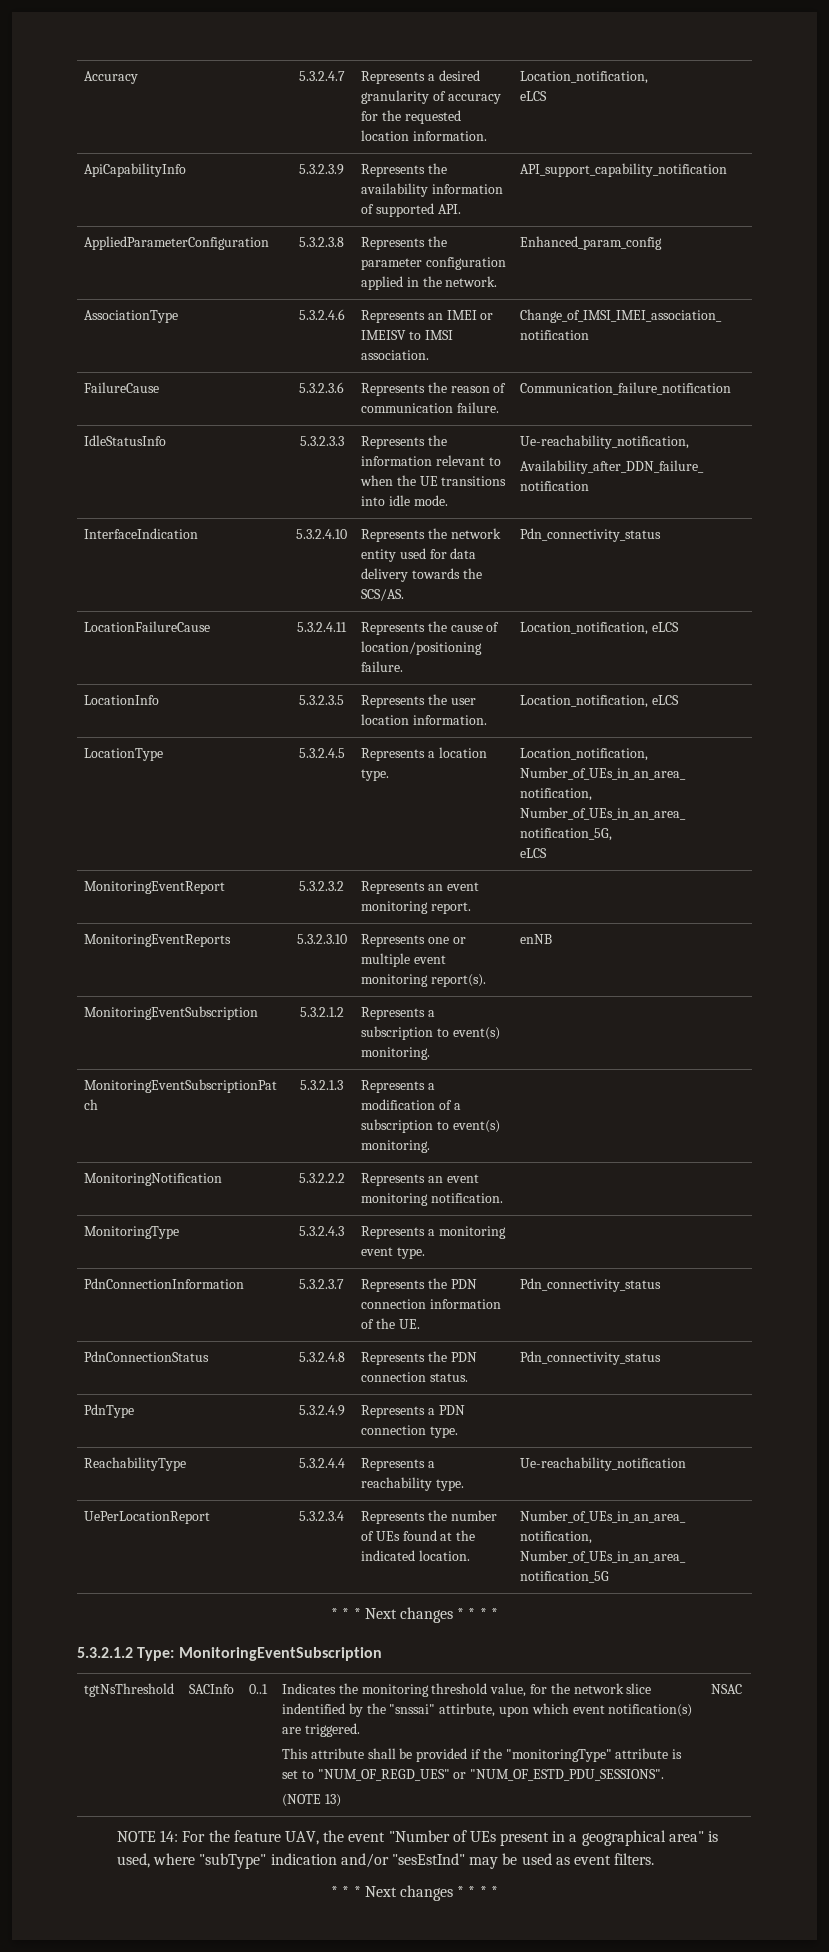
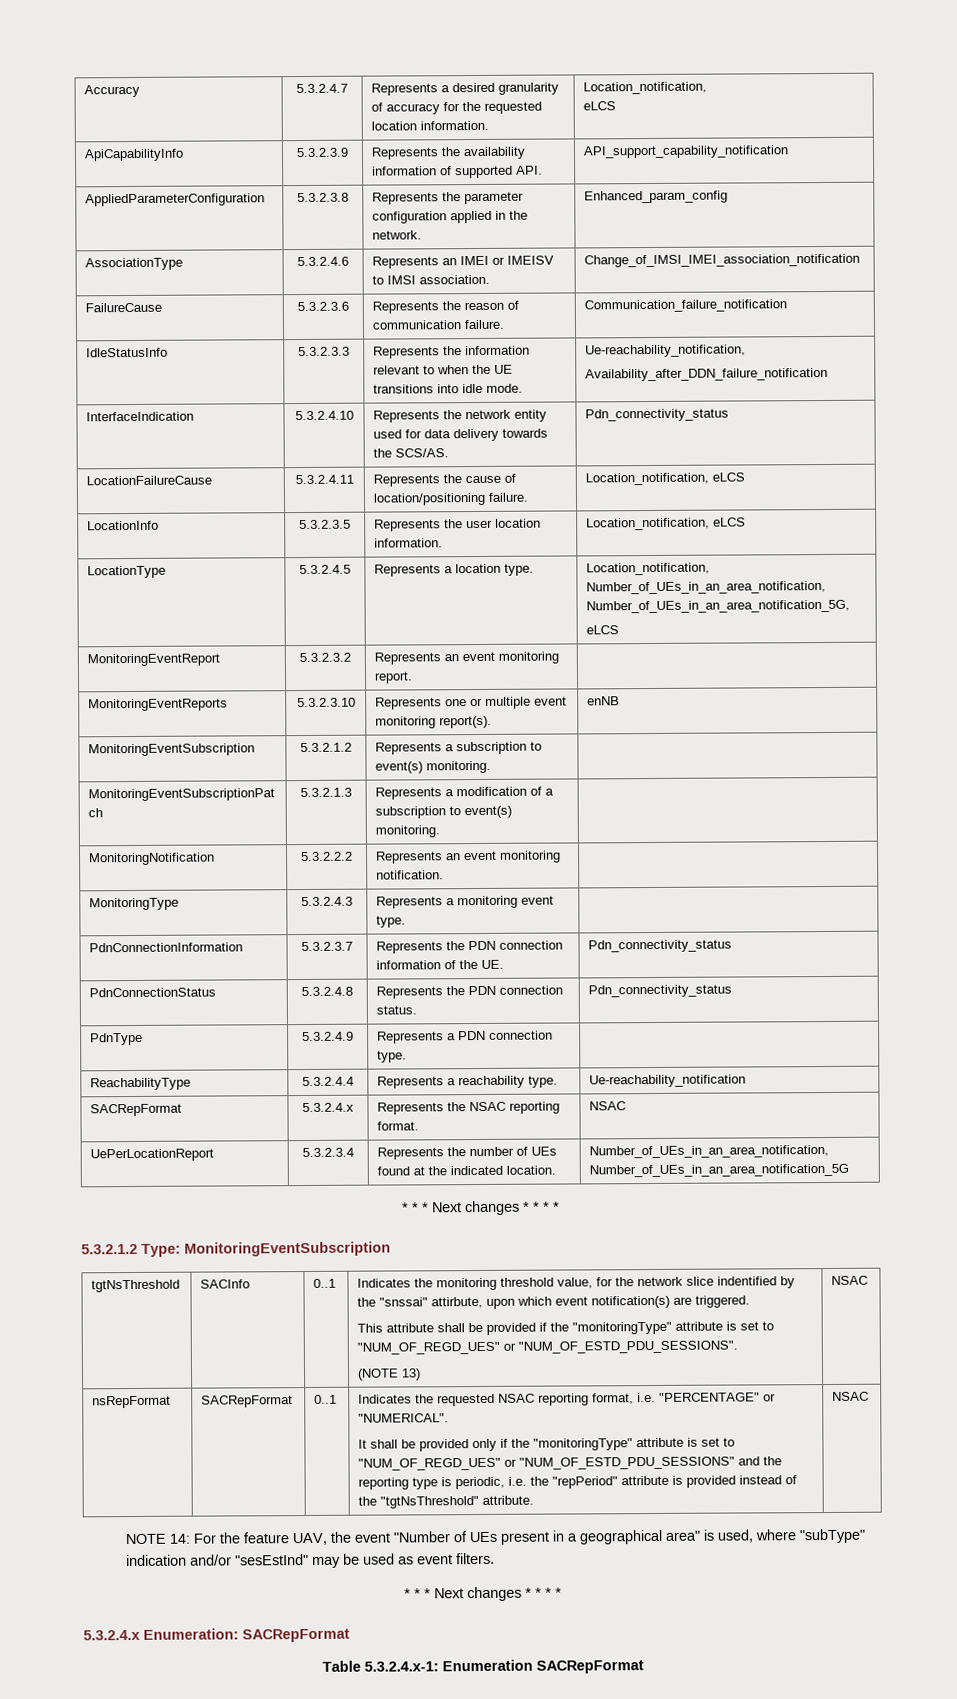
+ SACRepFormat | 5.3.2.4.x | Represents the NSAC reporting format. | NSAC
+ nsRepFormat | SACRepFormat | 0..1 | Indicates the requested NSAC reporting format, i.e. "PERCENTAGE" or "NUMERICAL".
+ It shall be provided only if the "monitoringType" attribute is set to "NUM_OF_REGD_UES" or "NUM_OF_ESTD_PDU_SESSIONS" and the reporting type is periodic, i.e. the "repPeriod" attribute is provided instead of the "tgtNsThreshold" attribute. | NSAC
+ 5.3.2.4.x Enumeration: SACRepFormat
+ Table 5.3.2.4.x-1: Enumeration SACRepFormat

